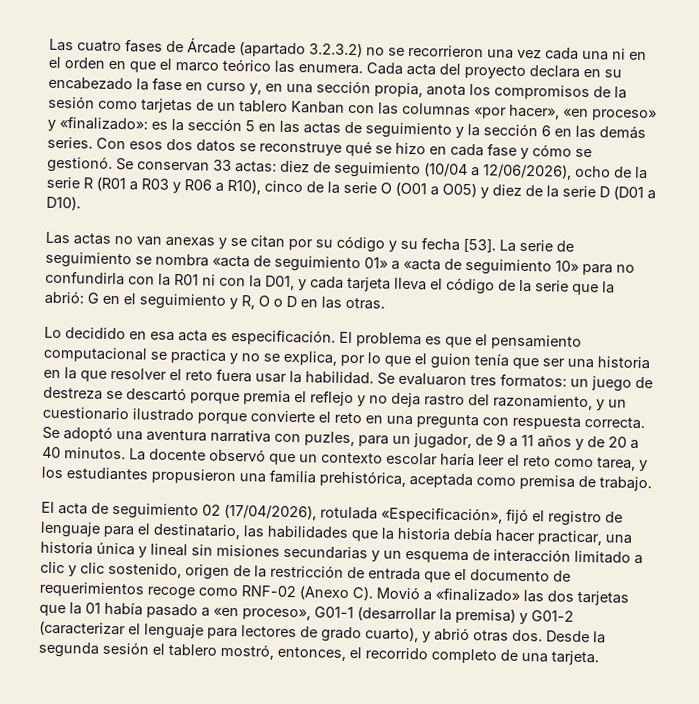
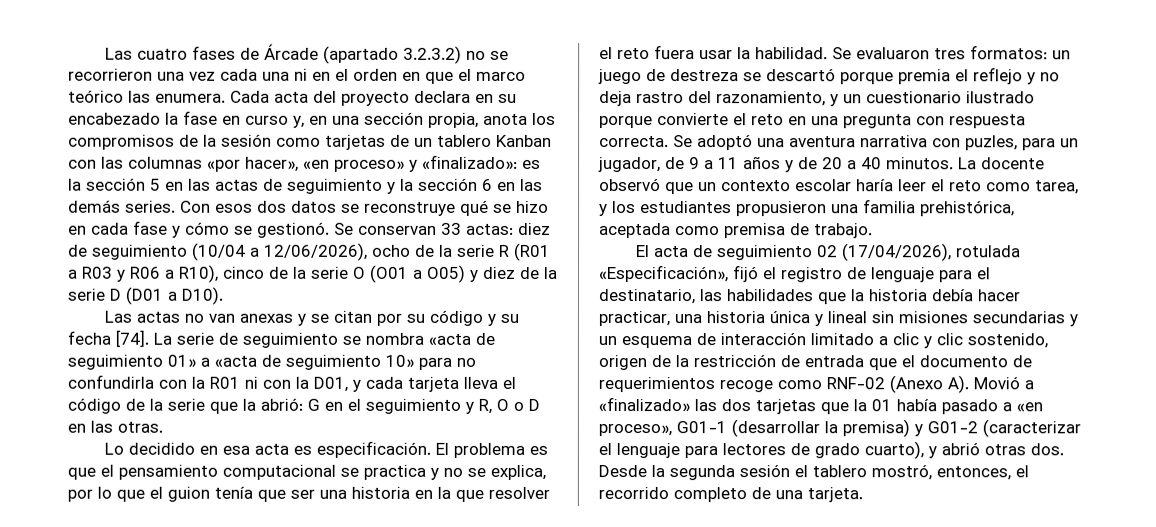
- Las actas no van anexas y se citan por su código y su fecha [53].
+ Las actas no van anexas y se citan por su código y su fecha [74].
- El acta de seguimiento 02 (17/04/2026), rotulada «Especificación», fijó el registro de lenguaje para el destinatario, las habilidades que la historia debía hacer practicar, una historia única y lineal sin misiones secundarias y un esquema de interacción limitado a clic y clic sostenido, origen de la restricción de entrada que el documento de requerimientos recoge como RNF-02 (Anexo C). Movió a «finalizado» las dos tarjetas que la 01 había pasado a «en proceso», G01-1 (desarrollar la premisa) y G01-2 (caracterizar el lenguaje para lectores de grado cuarto), y abrió otras dos.
+ El acta de seguimiento 02 (17/04/2026), rotulada «Especificación», fijó el registro de lenguaje para el destinatario, las habilidades que la historia debía hacer practicar, una historia única y lineal sin misiones secundarias y un esquema de interacción limitado a clic y clic sostenido, origen de la restricción de entrada que el documento de requerimientos recoge como RNF-02 (Anexo A). Movió a «finalizado» las dos tarjetas que la 01 había pasado a «en proceso», G01-1 (desarrollar la premisa) y G01-2 (caracterizar el lenguaje para lectores de grado cuarto), y abrió otras dos.

